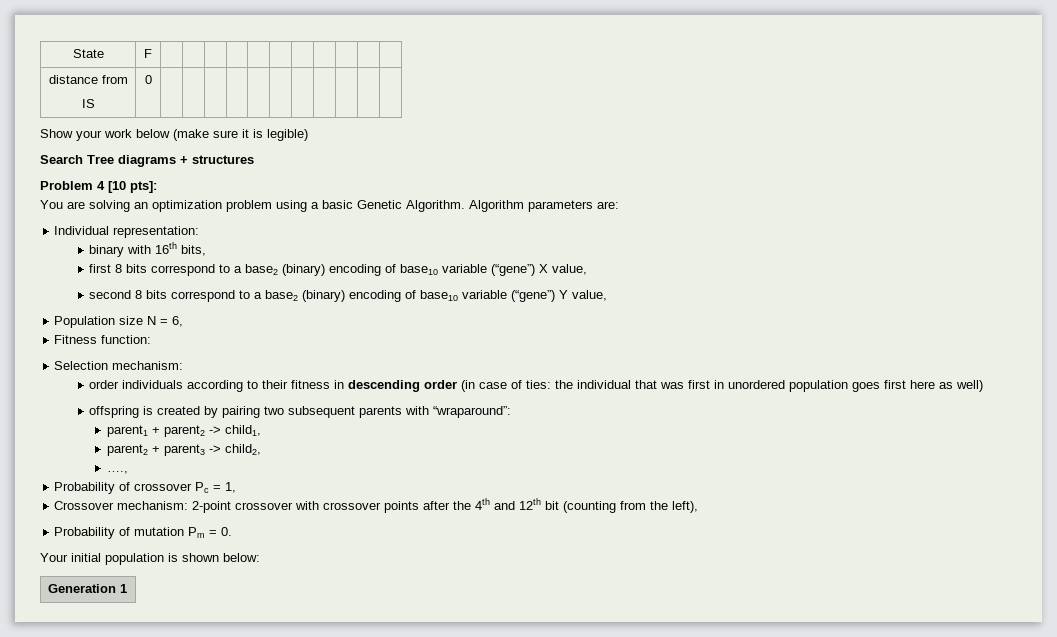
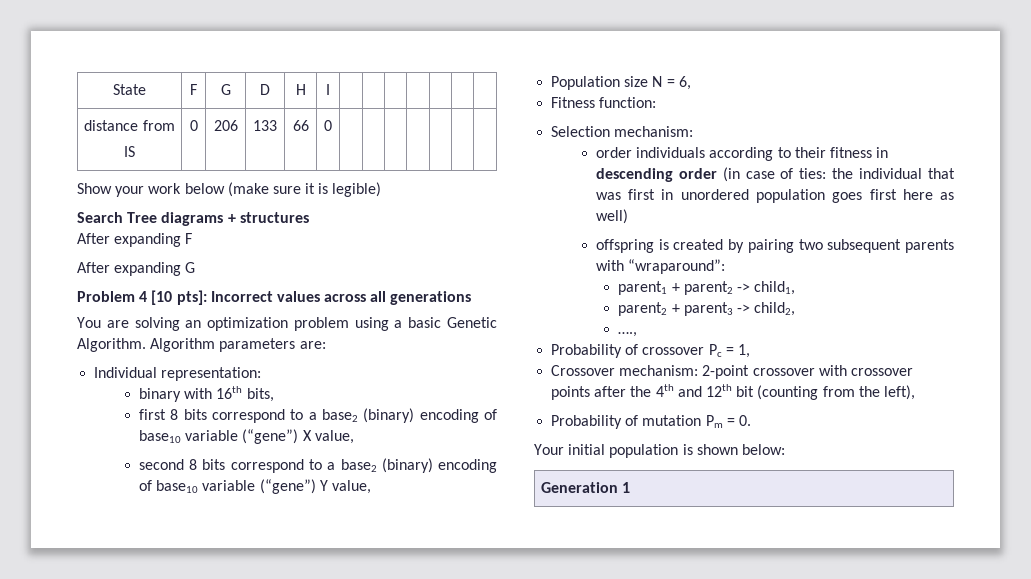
- State | F | | | | | | | | | | |
+ State | F | G | D | H | I | | | | | | |
  distance from
- IS | 0 | | | | | | | | | | |
+ IS | 0 | 206 | 133 | 66 | 0 | | | | | | |
+ After expanding F
+ After expanding G
- Problem 4 [10 pts]:
+ Problem 4 [10 pts]: Incorrect values across all generations

